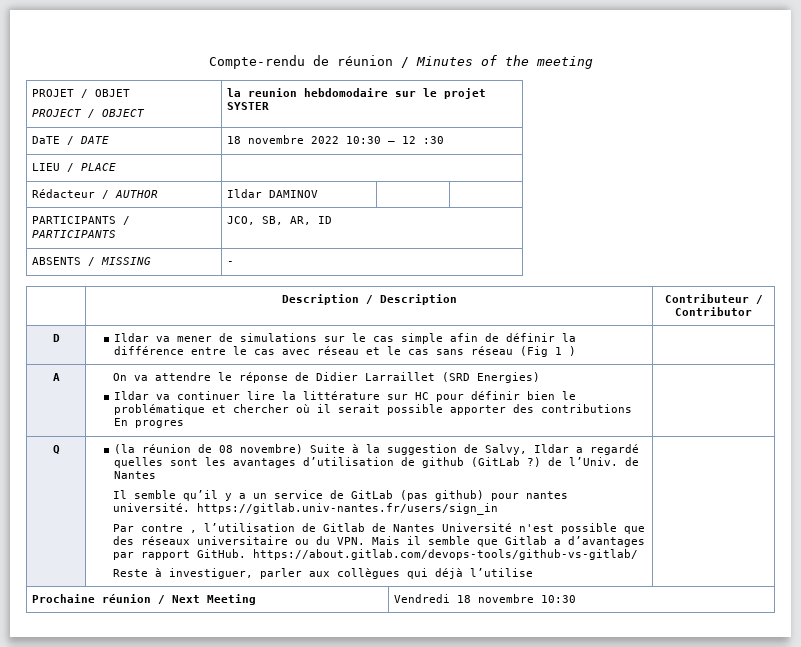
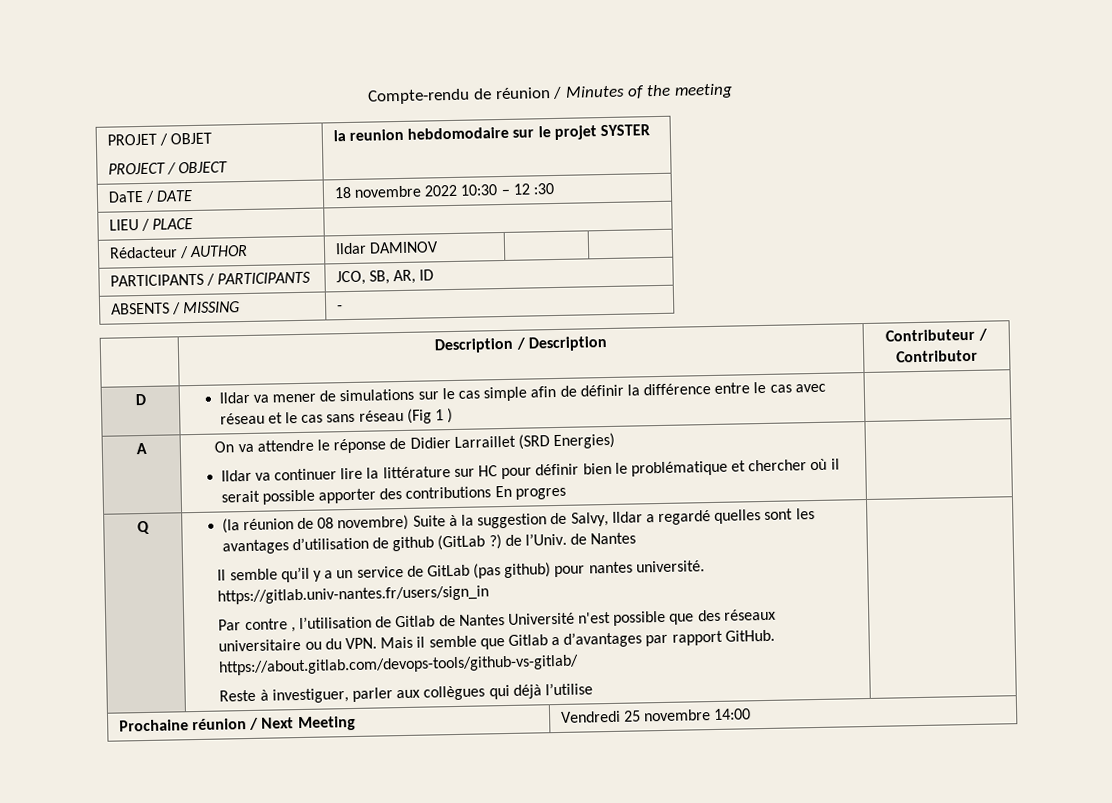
- Prochaine réunion / Next Meeting | Vendredi 18 novembre 10:30
+ Prochaine réunion / Next Meeting | Vendredi 25 novembre 14:00

